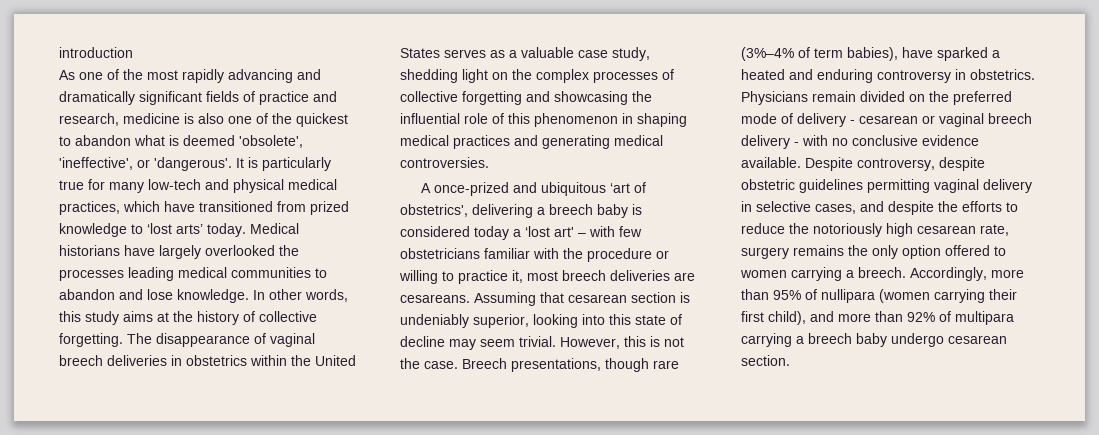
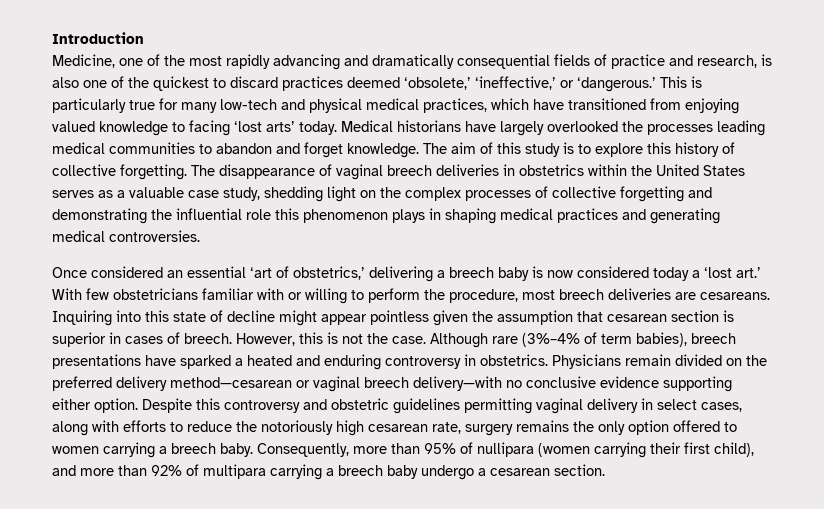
- introduction
- As one of the most rapidly advancing and dramatically significant fields of practice and research, medicine is also one of the quickest to abandon what is deemed 'obsolete', 'ineffective', or 'dangerous'. It is particularly true for many low-tech and physical medical practices, which have transitioned from prized knowledge to ‘lost arts’ today.
+ Introduction
+ Medicine, one of the most rapidly advancing and dramatically consequential fields of practice and research, is also one of the quickest to discard practices deemed ‘obsolete,’ ‘ineffective,’ or ‘dangerous.’ This is particularly true for many low-tech and physical medical practices, which have transitioned from enjoying valued knowledge to facing ‘lost arts’ today.
- Medical historians have largely overlooked the processes leading medical communities to abandon and lose knowledge. In other words, this study aims at the history of collective forgetting.
+ Medical historians have largely overlooked the processes leading medical communities to abandon and forget knowledge. The aim of this study is to explore this history of collective forgetting.
- The disappearance of vaginal breech deliveries in obstetrics within the United States serves as a valuable case study, shedding light on the complex processes of collective forgetting and showcasing the influential role of this phenomenon in shaping medical practices and generating medical controversies.
+ The disappearance of vaginal breech deliveries in obstetrics within the United States serves as a valuable case study, shedding light on the complex processes of collective forgetting and demonstrating the influential role this phenomenon plays in shaping medical practices and generating medical controversies.
- A once-prized and ubiquitous ‘art of obstetrics', delivering a breech baby is considered today a ‘lost art' – with few obstetricians familiar with the procedure or willing to practice it, most breech deliveries are cesareans.
+ Once considered an essential ‘art of obstetrics,’ delivering a breech baby is now considered today a ‘lost art.’ With few obstetricians familiar with or willing to perform the procedure, most breech deliveries are cesareans.
- Assuming that cesarean section is undeniably superior, looking into this state of decline may seem trivial.
+ Inquiring into this state of decline might appear pointless given the assumption that cesarean section is superior in cases of breech.
- Breech presentations, though rare (3%–4% of term babies), have sparked a heated and enduring controversy in obstetrics.
+ Although rare (3%–4% of term babies), breech presentations have sparked a heated and enduring controversy in obstetrics.
- Physicians remain divided on the preferred mode of delivery - cesarean or vaginal breech delivery - with no conclusive evidence available. Despite controversy, despite obstetric guidelines permitting vaginal delivery in selective cases, and despite the efforts to reduce the notoriously high cesarean rate, surgery remains the only option offered to women carrying a breech. Accordingly, more than 95% of nullipara (women carrying their first child), and more than 92% of multipara carrying a breech baby undergo cesarean section.
+ Physicians remain divided on the preferred delivery method—cesarean or vaginal breech delivery—with no conclusive evidence supporting either option. Despite this controversy and obstetric guidelines permitting vaginal delivery in select cases, along with efforts to reduce the notoriously high cesarean rate, surgery remains the only option offered to women carrying a breech baby. Consequently, more than 95% of nullipara (women carrying their first child), and more than 92% of multipara carrying a breech baby undergo a cesarean section.

